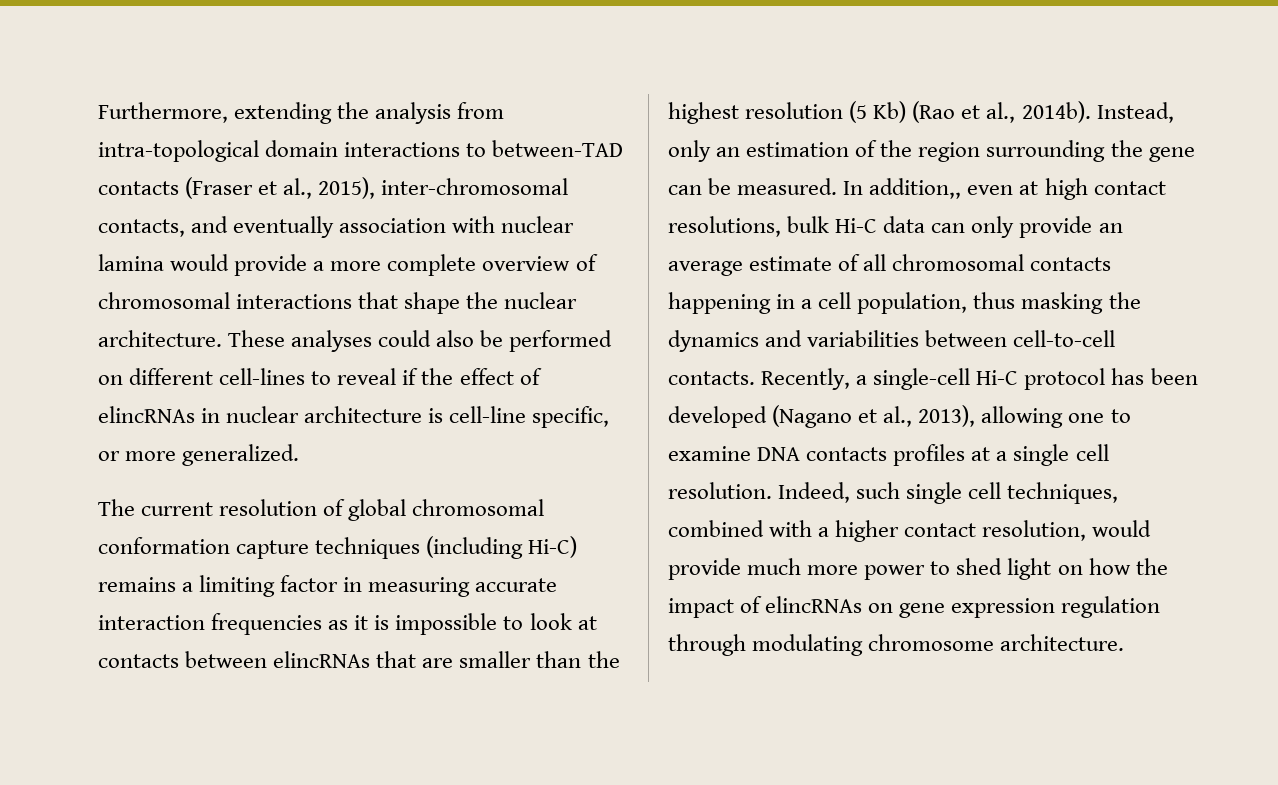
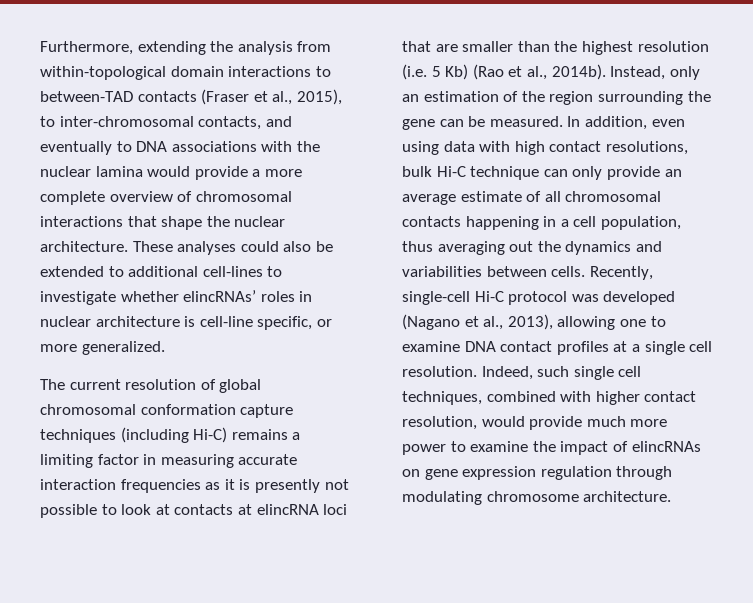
- Furthermore, extending the analysis from intra-topological domain interactions to between-TAD contacts (Fraser et al., 2015), inter-chromosomal contacts, and eventually association with nuclear lamina would provide a more complete overview of chromosomal interactions that shape the nuclear architecture.
+ Furthermore, extending the analysis from within-topological domain interactions to between-TAD contacts (Fraser et al., 2015), to inter-chromosomal contacts, and eventually to DNA associations with the nuclear lamina would provide a more complete overview of chromosomal interactions that shape the nuclear architecture.
- These analyses could also be performed on different cell-lines to reveal if the effect of elincRNAs in nuclear architecture is cell-line specific, or more generalized.
+ These analyses could also be extended to additional cell-lines to investigate whether elincRNAs’ roles in nuclear architecture is cell-line specific, or more generalized.
- The current resolution of global chromosomal conformation capture techniques (including Hi-C) remains a limiting factor in measuring accurate interaction frequencies as it is impossible to look at contacts between elincRNAs that are smaller than the highest resolution (5 Kb) (Rao et al., 2014b).
+ The current resolution of global chromosomal conformation capture techniques (including Hi-C) remains a limiting factor in measuring accurate interaction frequencies as it is presently not possible to look at contacts at elincRNA loci that are smaller than the highest resolution (i.e. 5 Kb) (Rao et al., 2014b).
- In addition,, even at high contact resolutions, bulk Hi-C data can only provide an average estimate of all chromosomal contacts happening in a cell population, thus masking the dynamics and variabilities between cell-to-cell contacts. Recently, a single-cell Hi-C protocol has been developed (Nagano et al., 2013), allowing one to examine DNA contacts profiles at a single cell resolution.
+ In addition, even using data with high contact resolutions, bulk Hi-C technique can only provide an average estimate of all chromosomal contacts happening in a cell population, thus averaging out the dynamics and variabilities between cells. Recently, single-cell Hi-C protocol was developed (Nagano et al., 2013), allowing one to examine DNA contact profiles at a single cell resolution.
- Indeed, such single cell techniques, combined with a higher contact resolution, would provide much more power to shed light on how the impact of elincRNAs on gene expression regulation through modulating chromosome architecture.
+ Indeed, such single cell techniques, combined with higher contact resolution, would provide much more power to examine the impact of elincRNAs on gene expression regulation through modulating chromosome architecture.

